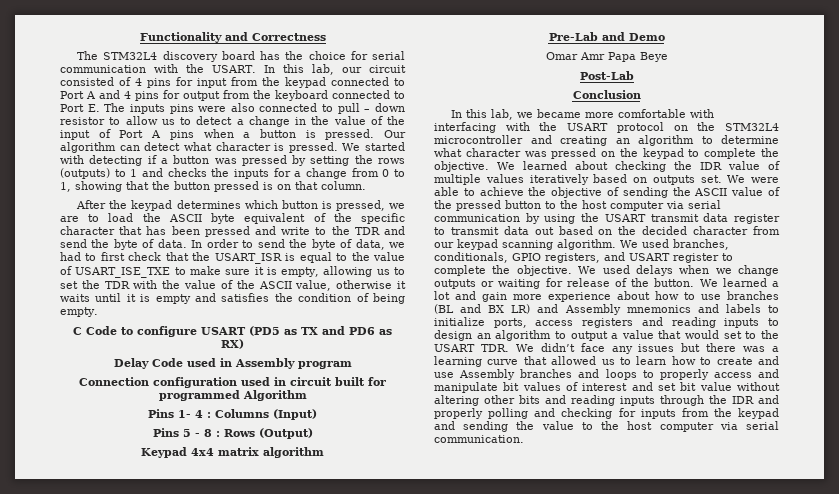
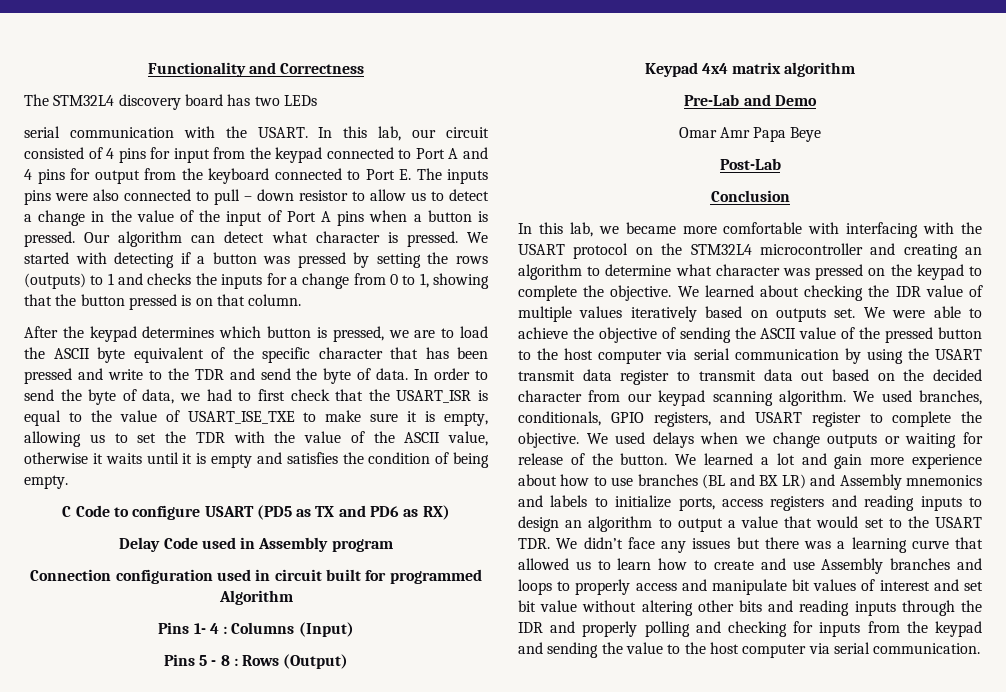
- The STM32L4 discovery board has the choice for serial communication with the USART.
+ The STM32L4 discovery board has two LEDs
+ serial communication with the USART.

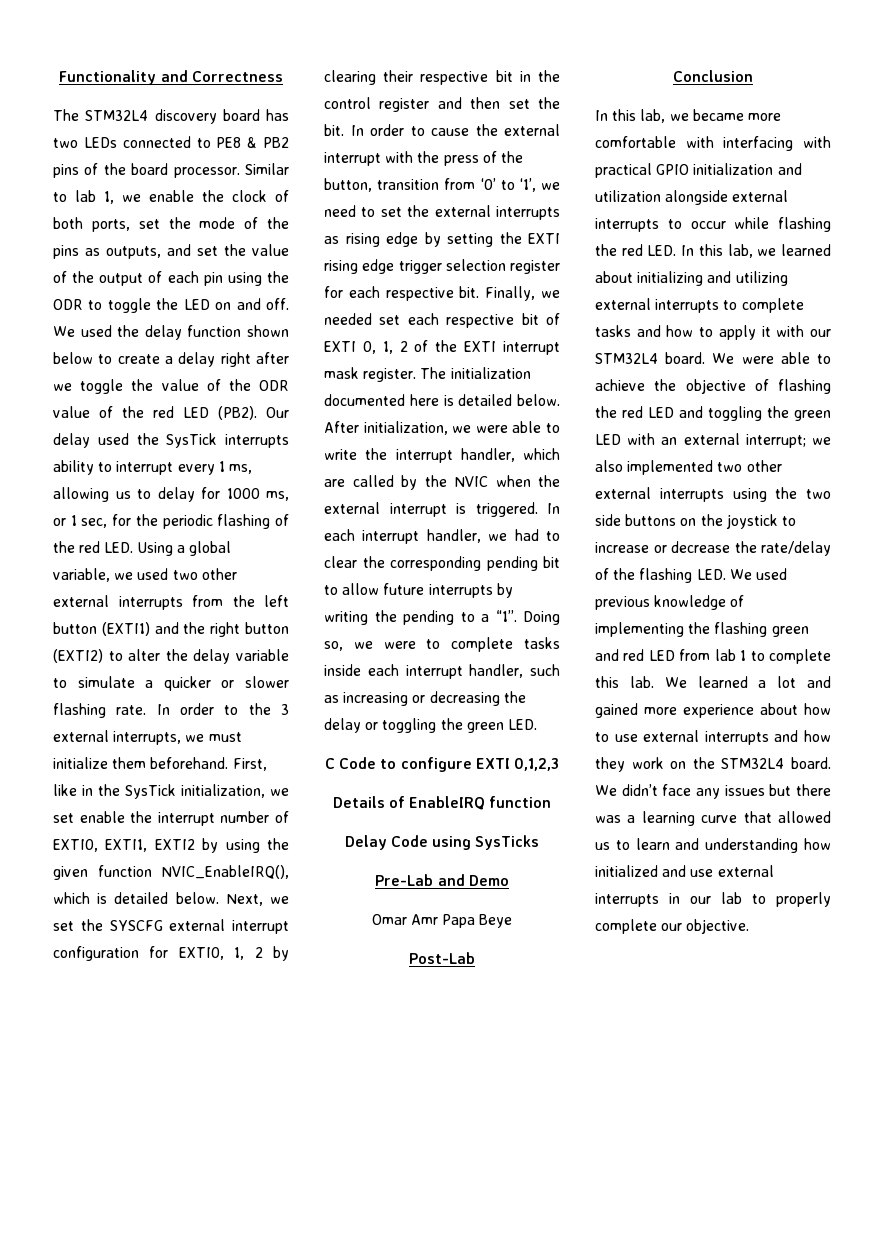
- The STM32L4 discovery board has two LEDs
- serial communication with the USART. In this lab, our circuit consisted of 4 pins for input from the keypad connected to Port A and 4 pins for output from the keyboard connected to Port E. The inputs pins were also connected to pull – down resistor to allow us to detect a change in the value of the input of Port A pins when a button is pressed. Our algorithm can detect what character is pressed. We started with detecting if a button was pressed by setting the rows (outputs) to 1 and checks the inputs for a change from 0 to 1, showing that the button pressed is on that column.
- After the keypad determines which button is pressed, we are to load the ASCII byte equivalent of the specific character that has been pressed and write to the TDR and send the byte of data. In order to send the byte of data, we had to first check that the USART_ISR is equal to the value of USART_ISE_TXE to make sure it is empty, allowing us to set the TDR with the value of the ASCII value, otherwise it waits until it is empty and satisfies the condition of being empty.
- C Code to configure USART (PD5 as TX and PD6 as RX)
- Delay Code used in Assembly program
- Connection configuration used in circuit built for programmed Algorithm
- Pins 1- 4 : Columns (Input)
- Pins 5 - 8 : Rows (Output)
- Keypad 4x4 matrix algorithm
+ The STM32L4 discovery board has two LEDs connected to PE8 & PB2 pins of the board processor. Similar to lab 1, we enable the clock of both ports, set the mode of the pins as outputs, and set the value of the output of each pin using the ODR to toggle the LED on and off. We used the delay function shown below to create a delay right after we toggle the value of the ODR value of the red LED (PB2). Our delay used the SysTick interrupts ability to interrupt every 1 ms, allowing us to delay for 1000 ms, or 1 sec, for the periodic flashing of the red LED. Using a global variable, we used two other external interrupts from the left button (EXTI1) and the right button (EXTI2) to alter the delay variable to simulate a quicker or slower flashing rate. In order to the 3 external interrupts, we must initialize them beforehand. First, like in the SysTick initialization, we set enable the interrupt number of EXTI0, EXTI1, EXTI2 by using the given function NVIC_EnableIRQ(), which is detailed below. Next, we set the SYSCFG external interrupt configuration for EXTI0, 1, 2 by clearing their respective bit in the control register and then set the bit. In order to cause the external interrupt with the press of the button, transition from ‘0’ to ‘1’, we need to set the external interrupts as rising edge by setting the EXTI rising edge trigger selection register for each respective bit. Finally, we needed set each respective bit of EXTI 0, 1, 2 of the EXTI interrupt mask register. The initialization documented here is detailed below. After initialization, we were able to write the interrupt handler, which are called by the NVIC when the external interrupt is triggered. In each interrupt handler, we had to clear the corresponding pending bit to allow future interrupts by writing the pending to a “1”. Doing so, we were to complete tasks inside each interrupt handler, such as increasing or decreasing the delay or toggling the green LED.
+ C Code to configure EXTI 0,1,2,3
+ Details of EnableIRQ function
+ Delay Code using SysTicks
- In this lab, we became more comfortable with interfacing with the USART protocol on the STM32L4 microcontroller and creating an algorithm to determine what character was pressed on the keypad to complete the objective. We learned about checking the IDR value of multiple values iteratively based on outputs set.
+ In this lab, we became more comfortable with interfacing with practical GPIO initialization and utilization alongside external interrupts to occur while flashing the red LED. In this lab, we learned about initializing and utilizing external interrupts to complete tasks and how to apply it with our STM32L4 board.
- We were able to achieve the objective of sending the ASCII value of the pressed button to the host computer via serial communication by using the USART transmit data register to transmit data out based on the decided character from our keypad scanning algorithm. We used branches, conditionals, GPIO registers, and USART register to complete the objective. We used delays when we change outputs or waiting for release of the button.
+ We were able to achieve the objective of flashing the red LED and toggling the green LED with an external interrupt; we also implemented two other external interrupts using the two side buttons on the joystick to increase or decrease the rate/delay of the flashing LED. We used previous knowledge of implementing the flashing green and red LED from lab 1 to complete this lab.
- We learned a lot and gain more experience about how to use branches (BL and BX LR) and Assembly mnemonics and labels to initialize ports, access registers and reading inputs to design an algorithm to output a value that would set to the USART TDR. We didn’t face any issues but there was a learning curve that allowed us to learn how to create and use Assembly branches and loops to properly access and manipulate bit values of interest and set bit value without altering other bits and reading inputs through the IDR and properly polling and checking for inputs from the keypad and sending the value to the host computer via serial communication.
+ We learned a lot and gained more experience about how to use external interrupts and how they work on the STM32L4 board. We didn’t face any issues but there was a learning curve that allowed us to learn and understanding how initialized and use external interrupts in our lab to properly complete our objective.

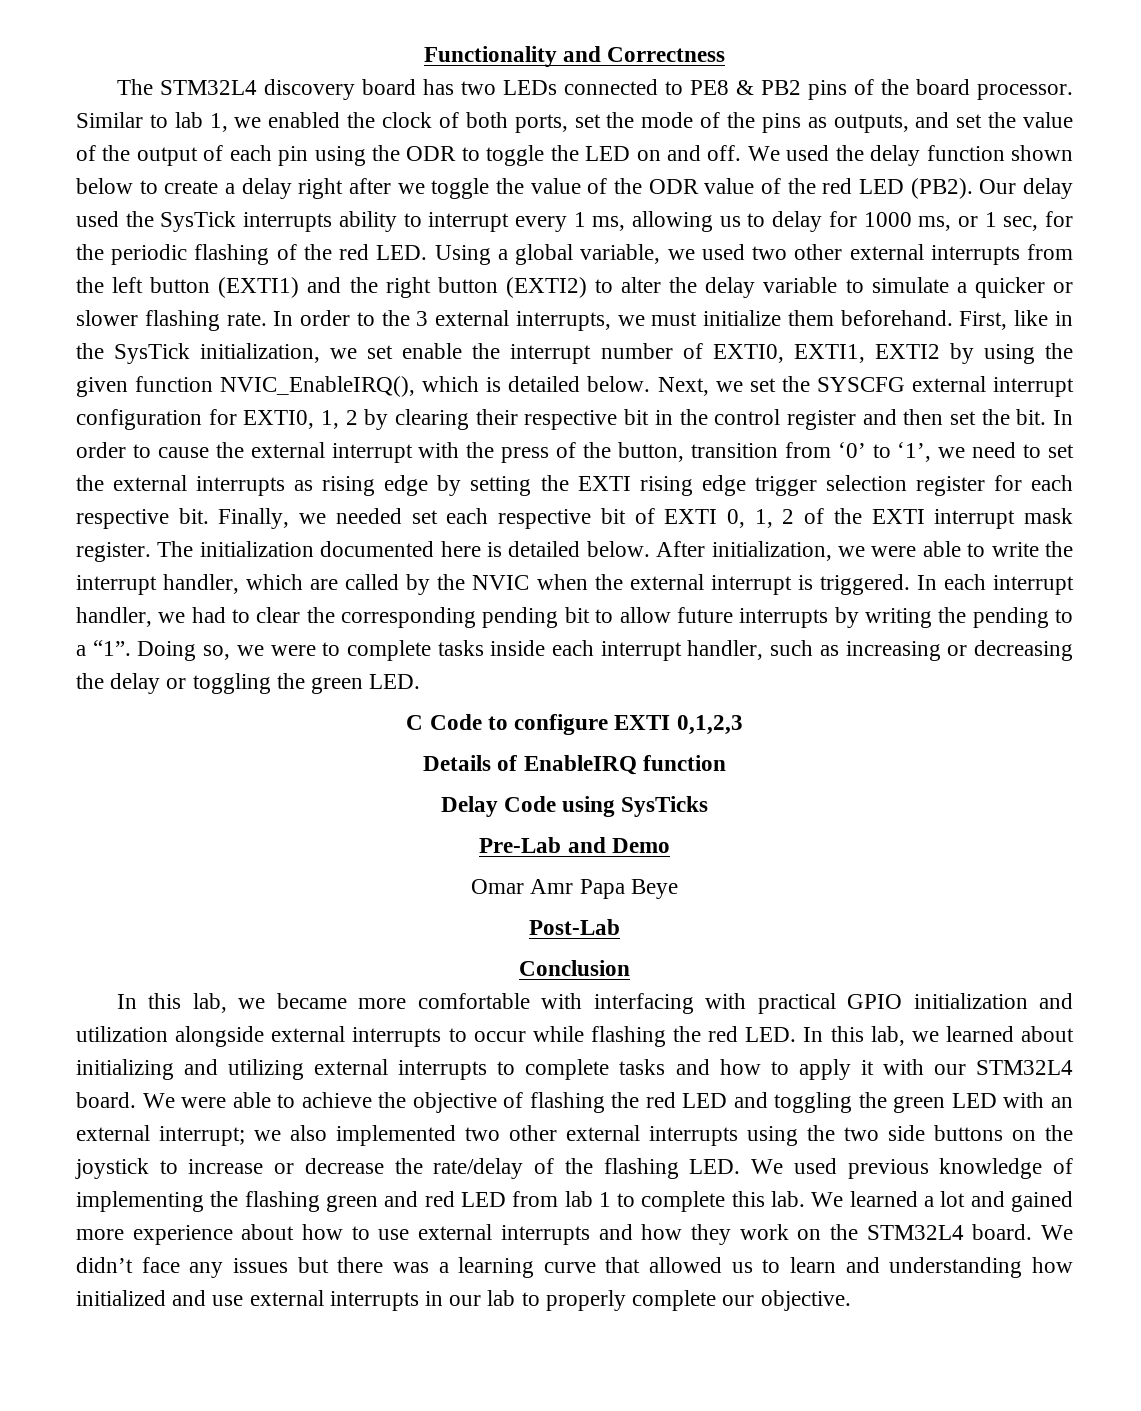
- Similar to lab 1, we enable the clock of both ports, set the mode of the pins as outputs, and set the value of the output of each pin using the ODR to toggle the LED on and off.
+ Similar to lab 1, we enabled the clock of both ports, set the mode of the pins as outputs, and set the value of the output of each pin using the ODR to toggle the LED on and off.

